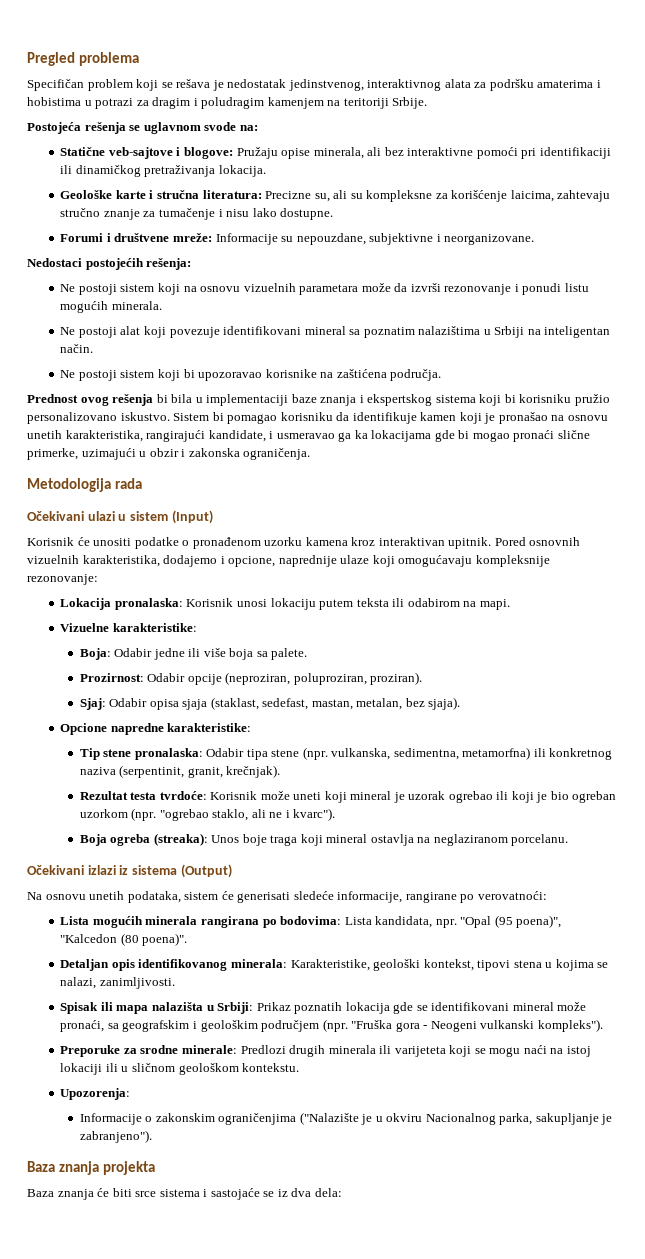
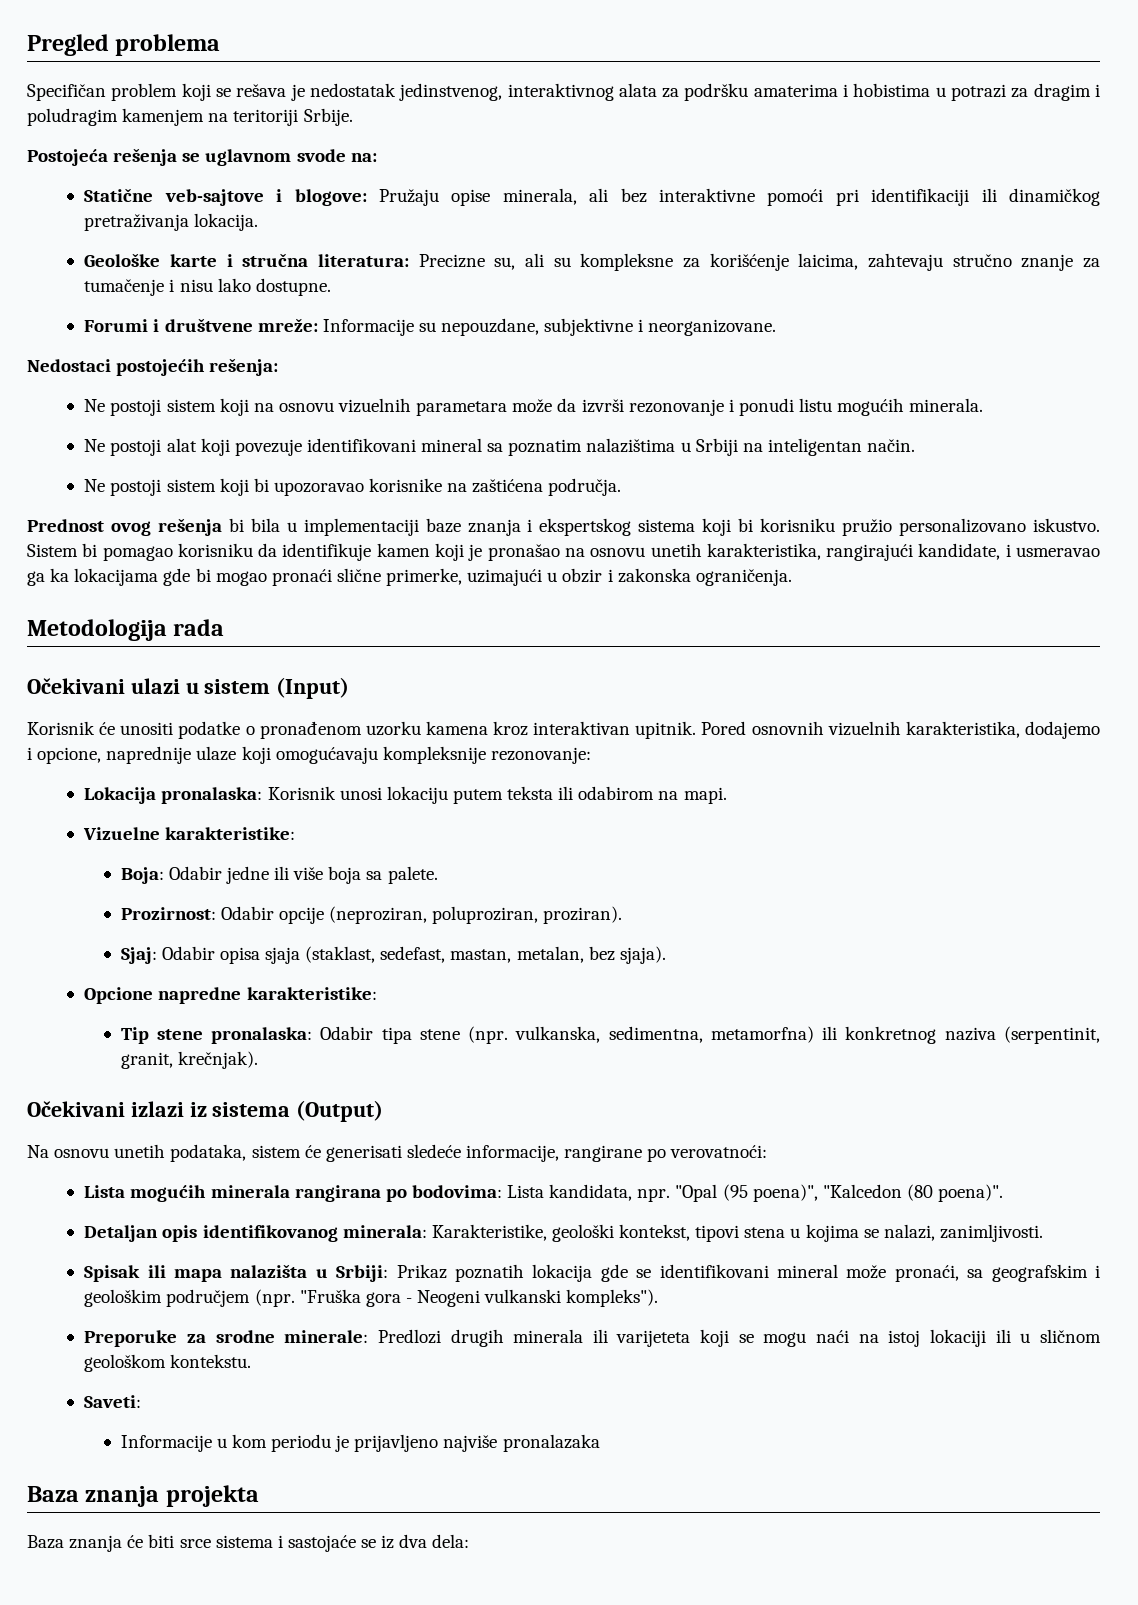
- Rezultat testa tvrdoće: Korisnik može uneti koji mineral je uzorak ogrebao ili koji je bio ogreban uzorkom (npr. "ogrebao staklo, ali ne i kvarc").
- Boja ogreba (streaka): Unos boje traga koji mineral ostavlja na neglaziranom porcelanu.
- Upozorenja:
- Informacije o zakonskim ograničenjima ("Nalazište je u okviru Nacionalnog parka, sakupljanje je zabranjeno").
+ Saveti:
+ Informacije u kom periodu je prijavljeno najviše pronalazaka

